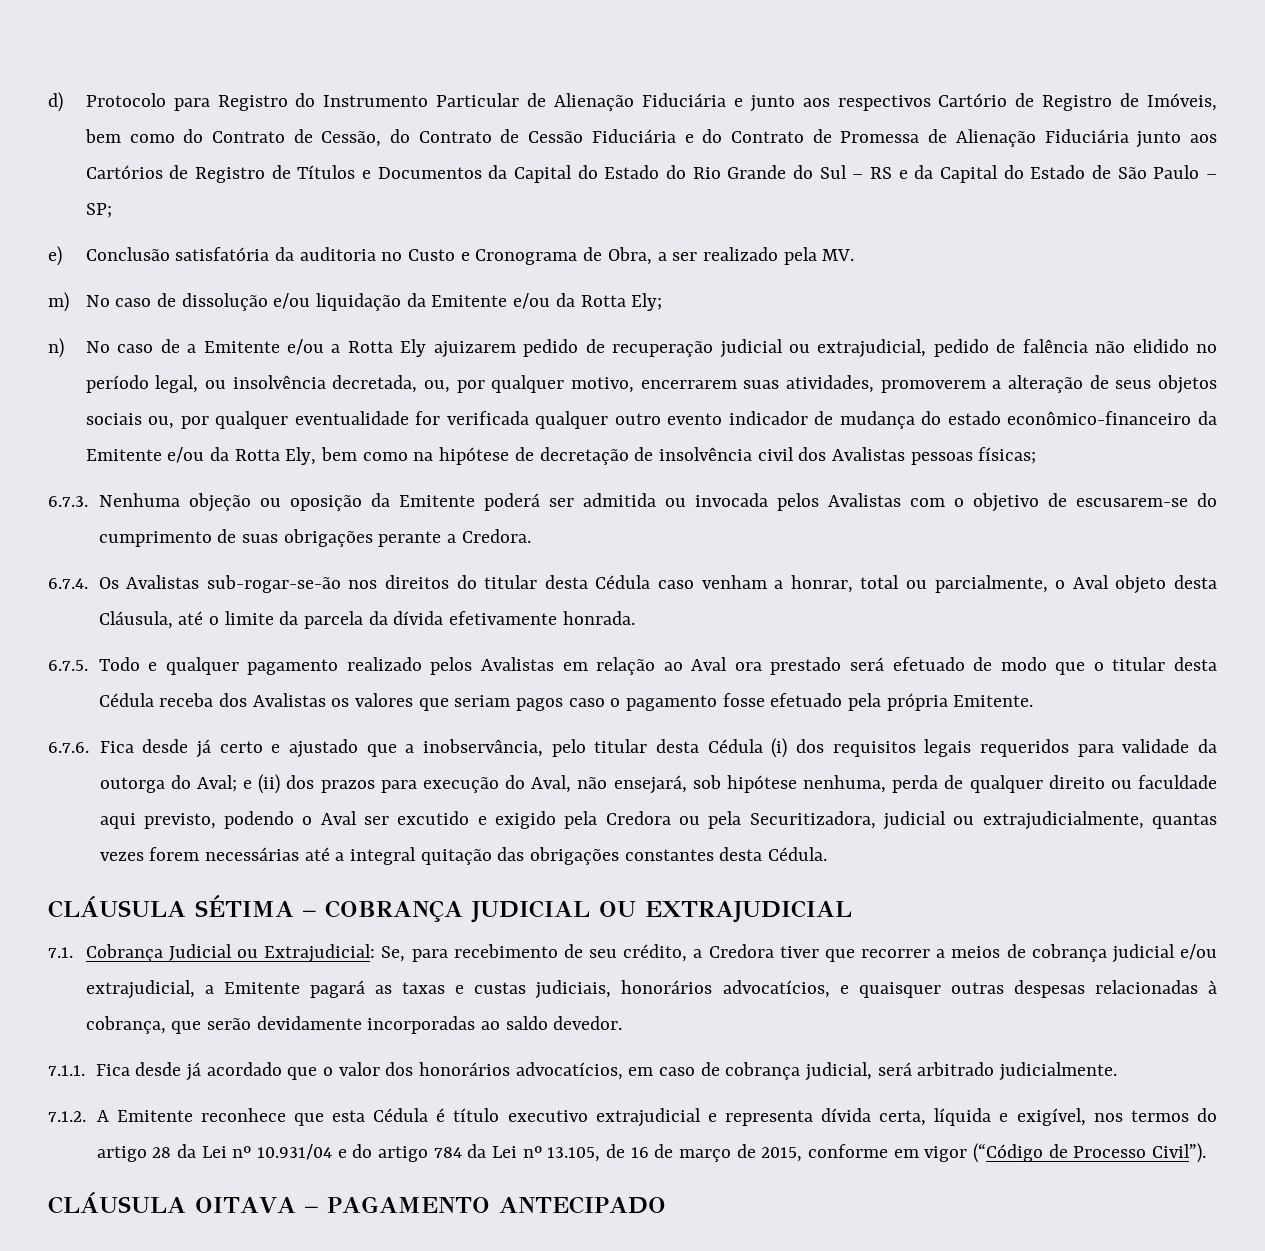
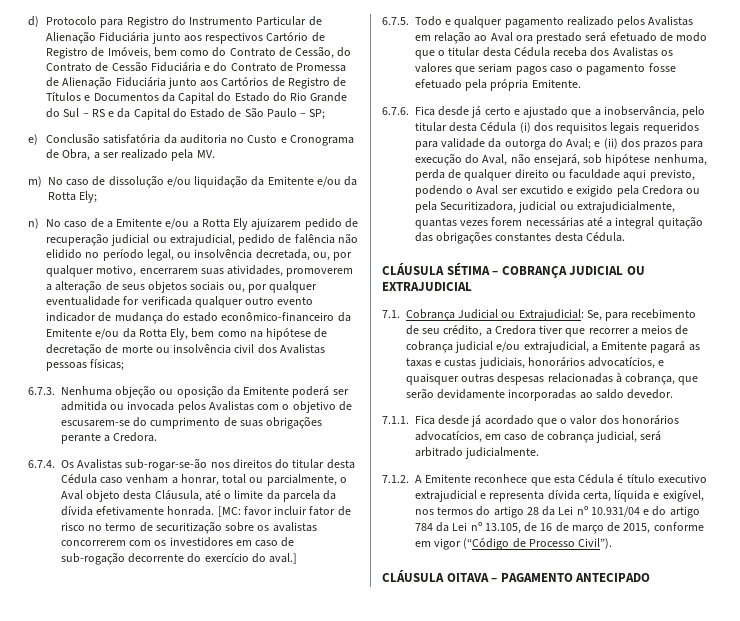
- d) Protocolo para Registro do Instrumento Particular de Alienação Fiduciária e junto aos respectivos Cartório de Registro de Imóveis, bem como do Contrato de Cessão, do Contrato de Cessão Fiduciária e do Contrato de Promessa de Alienação Fiduciária junto aos Cartórios de Registro de Títulos e Documentos da Capital do Estado do Rio Grande do Sul – RS e da Capital do Estado de São Paulo – SP;
+ d) Protocolo para Registro do Instrumento Particular de Alienação Fiduciária junto aos respectivos Cartório de Registro de Imóveis, bem como do Contrato de Cessão, do Contrato de Cessão Fiduciária e do Contrato de Promessa de Alienação Fiduciária junto aos Cartórios de Registro de Títulos e Documentos da Capital do Estado do Rio Grande do Sul – RS e da Capital do Estado de São Paulo – SP;
- n) No caso de a Emitente e/ou a Rotta Ely ajuizarem pedido de recuperação judicial ou extrajudicial, pedido de falência não elidido no período legal, ou insolvência decretada, ou, por qualquer motivo, encerrarem suas atividades, promoverem a alteração de seus objetos sociais ou, por qualquer eventualidade for verificada qualquer outro evento indicador de mudança do estado econômico-financeiro da Emitente e/ou da Rotta Ely, bem como na hipótese de decretação de insolvência civil dos Avalistas pessoas físicas;
+ n) No caso de a Emitente e/ou a Rotta Ely ajuizarem pedido de recuperação judicial ou extrajudicial, pedido de falência não elidido no período legal, ou insolvência decretada, ou, por qualquer motivo, encerrarem suas atividades, promoverem a alteração de seus objetos sociais ou, por qualquer eventualidade for verificada qualquer outro evento indicador de mudança do estado econômico-financeiro da Emitente e/ou da Rotta Ely, bem como na hipótese de decretação de morte ou insolvência civil dos Avalistas pessoas físicas;
+ [MC: favor incluir fator de risco no termo de securitização sobre os avalistas concorrerem com os investidores em caso de sub-rogação decorrente do exercício do aval.]

